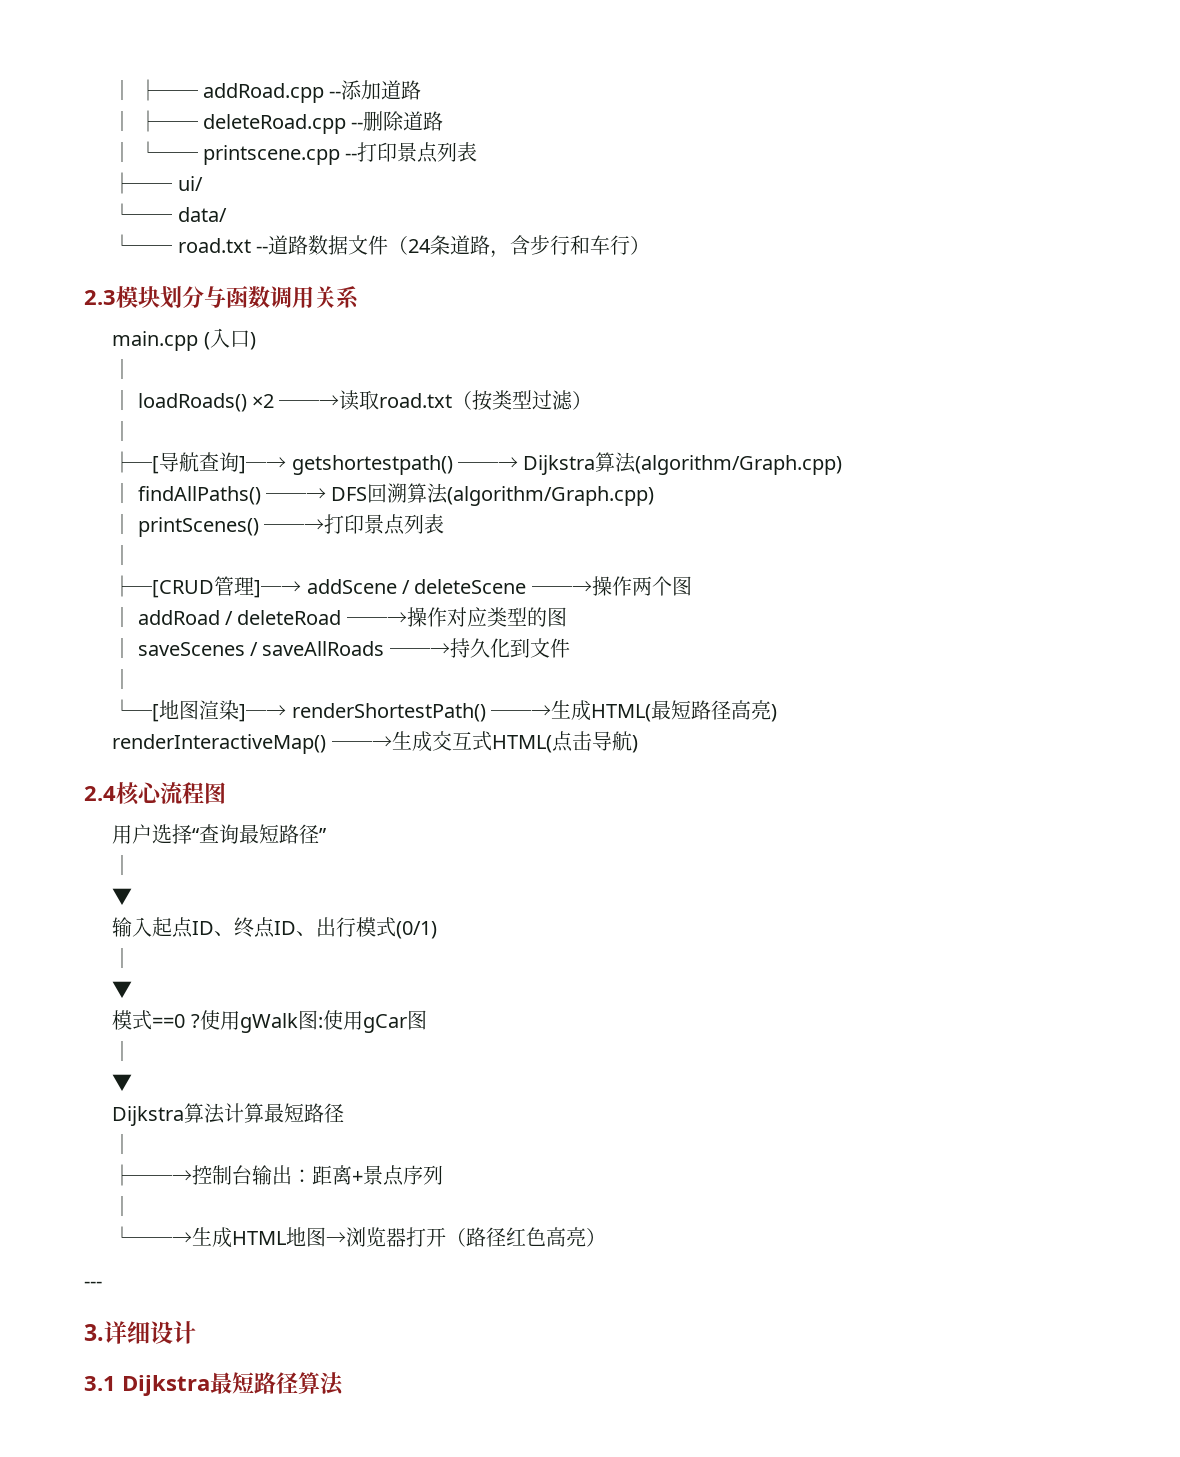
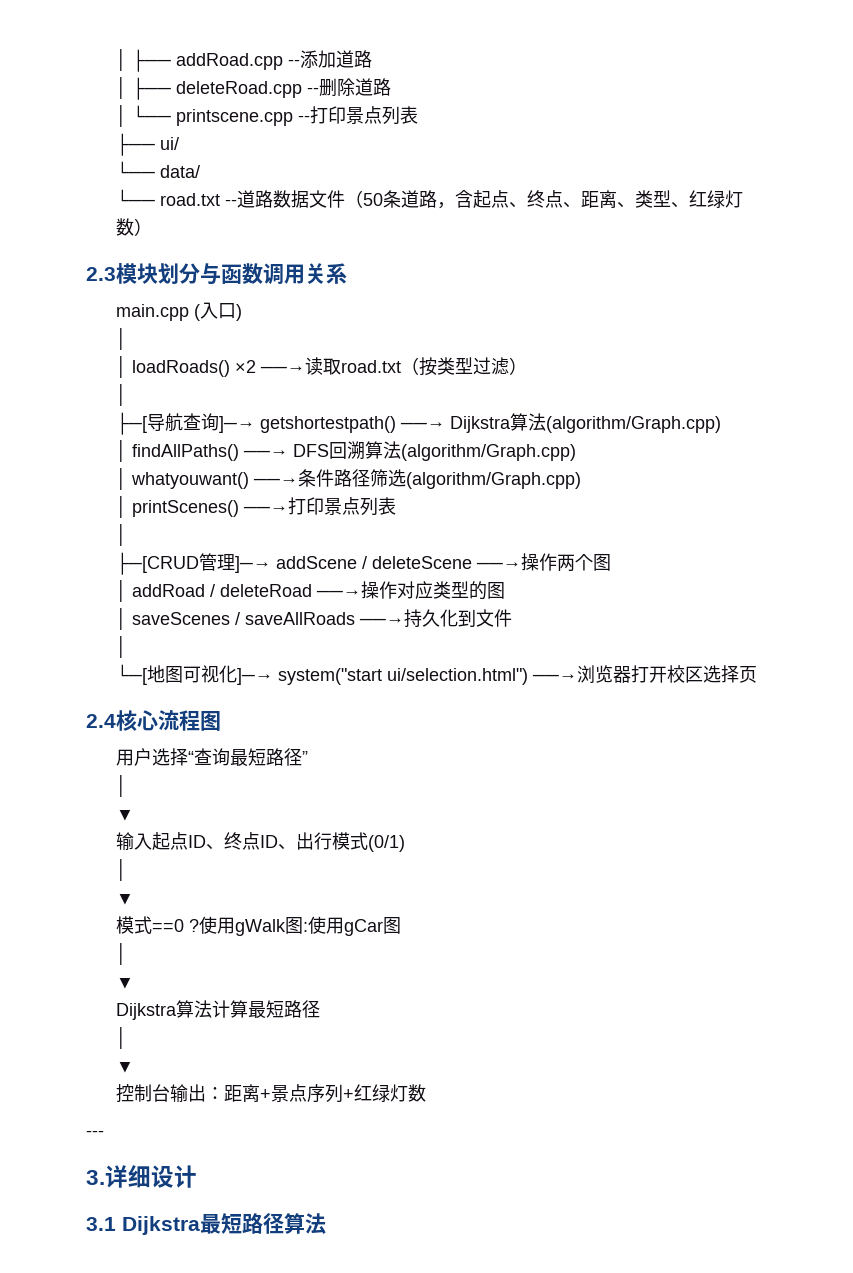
- └── road.txt --道路数据文件（24条道路，含步行和车行）
+ └── road.txt --道路数据文件（50条道路，含起点、终点、距离、类型、红绿灯数）
+ │ whatyouwant() ──→条件路径筛选(algorithm/Graph.cpp)
- └─[地图渲染]─→ renderShortestPath() ──→生成HTML(最短路径高亮)
- renderInteractiveMap() ──→生成交互式HTML(点击导航)
+ └─[地图可视化]─→ system("start ui/selection.html") ──→浏览器打开校区选择页
  Dijkstra算法计算最短路径
  │
- ├──→控制台输出：距离+景点序列
- │
- └──→生成HTML地图→浏览器打开（路径红色高亮）
+ ▼
+ 控制台输出：距离+景点序列+红绿灯数

